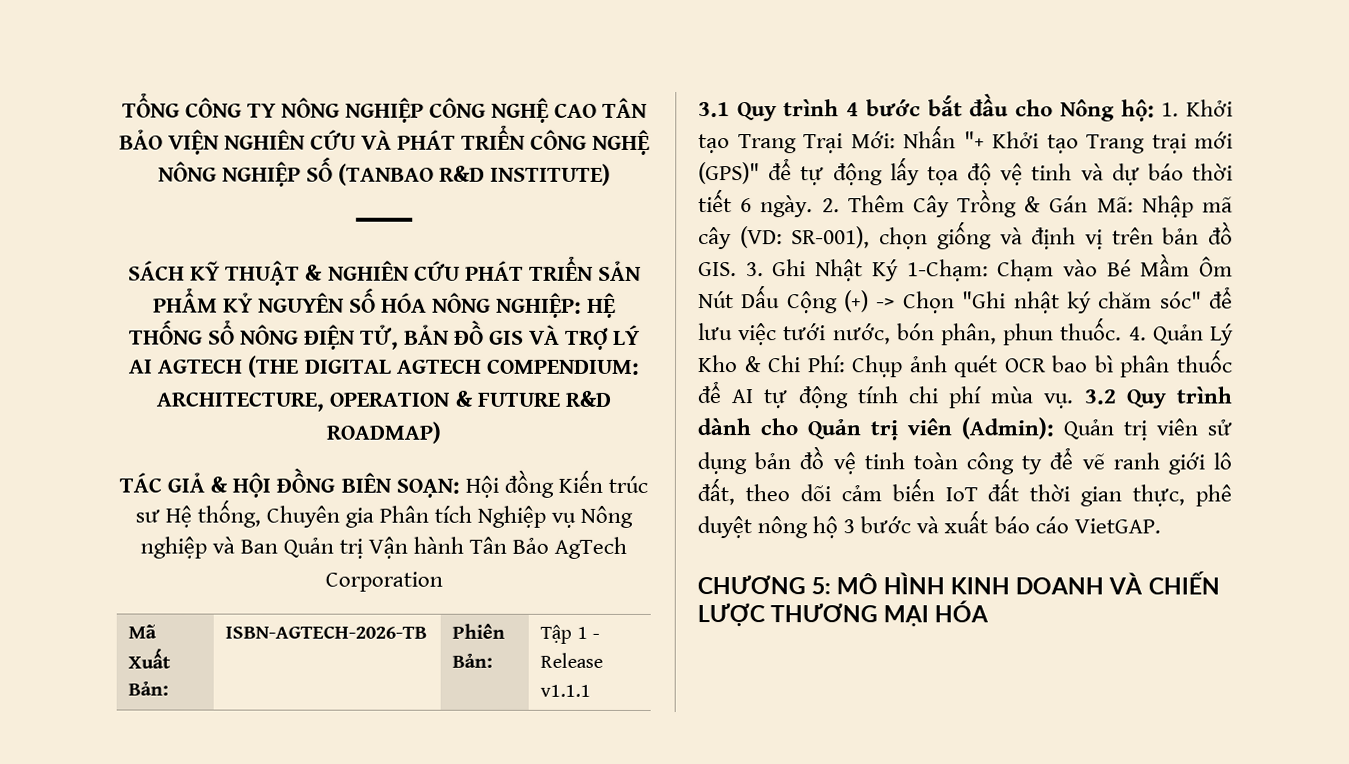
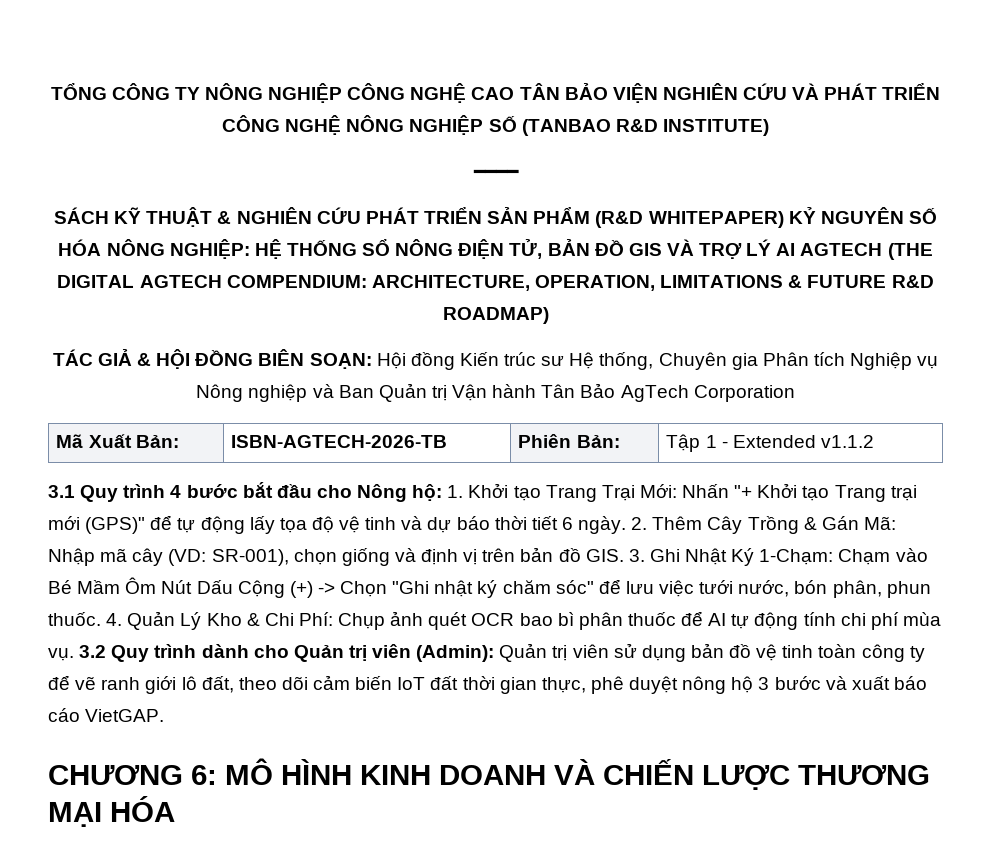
- SÁCH KỸ THUẬT & NGHIÊN CỨU PHÁT TRIỂN SẢN PHẨM KỶ NGUYÊN SỐ HÓA NÔNG NGHIỆP: HỆ THỐNG SỔ NÔNG ĐIỆN TỬ, BẢN ĐỒ GIS VÀ TRỢ LÝ AI AGTECH (THE DIGITAL AGTECH COMPENDIUM: ARCHITECTURE, OPERATION & FUTURE R&D ROADMAP)
+ SÁCH KỸ THUẬT & NGHIÊN CỨU PHÁT TRIỂN SẢN PHẨM (R&D WHITEPAPER) KỶ NGUYÊN SỐ HÓA NÔNG NGHIỆP: HỆ THỐNG SỔ NÔNG ĐIỆN TỬ, BẢN ĐỒ GIS VÀ TRỢ LÝ AI AGTECH (THE DIGITAL AGTECH COMPENDIUM: ARCHITECTURE, OPERATION, LIMITATIONS & FUTURE R&D ROADMAP)
- Mã Xuất Bản: | ISBN-AGTECH-2026-TB | Phiên Bản: | Tập 1 - Release v1.1.1
+ Mã Xuất Bản: | ISBN-AGTECH-2026-TB | Phiên Bản: | Tập 1 - Extended v1.1.2
- CHƯƠNG 5: MÔ HÌNH KINH DOANH VÀ CHIẾN LƯỢC THƯƠNG MẠI HÓA
+ CHƯƠNG 6: MÔ HÌNH KINH DOANH VÀ CHIẾN LƯỢC THƯƠNG MẠI HÓA

